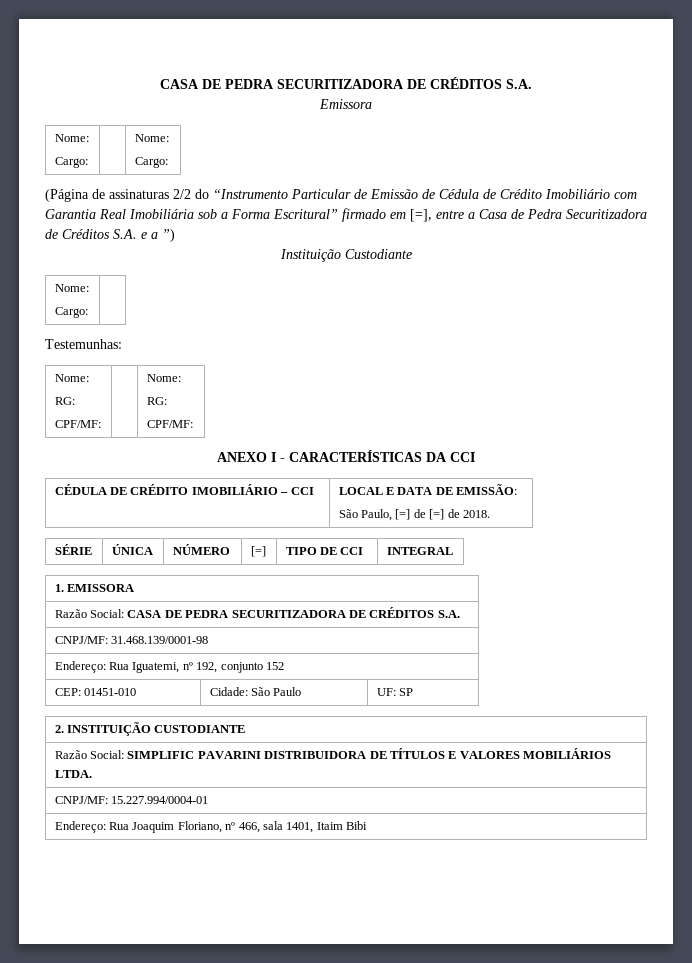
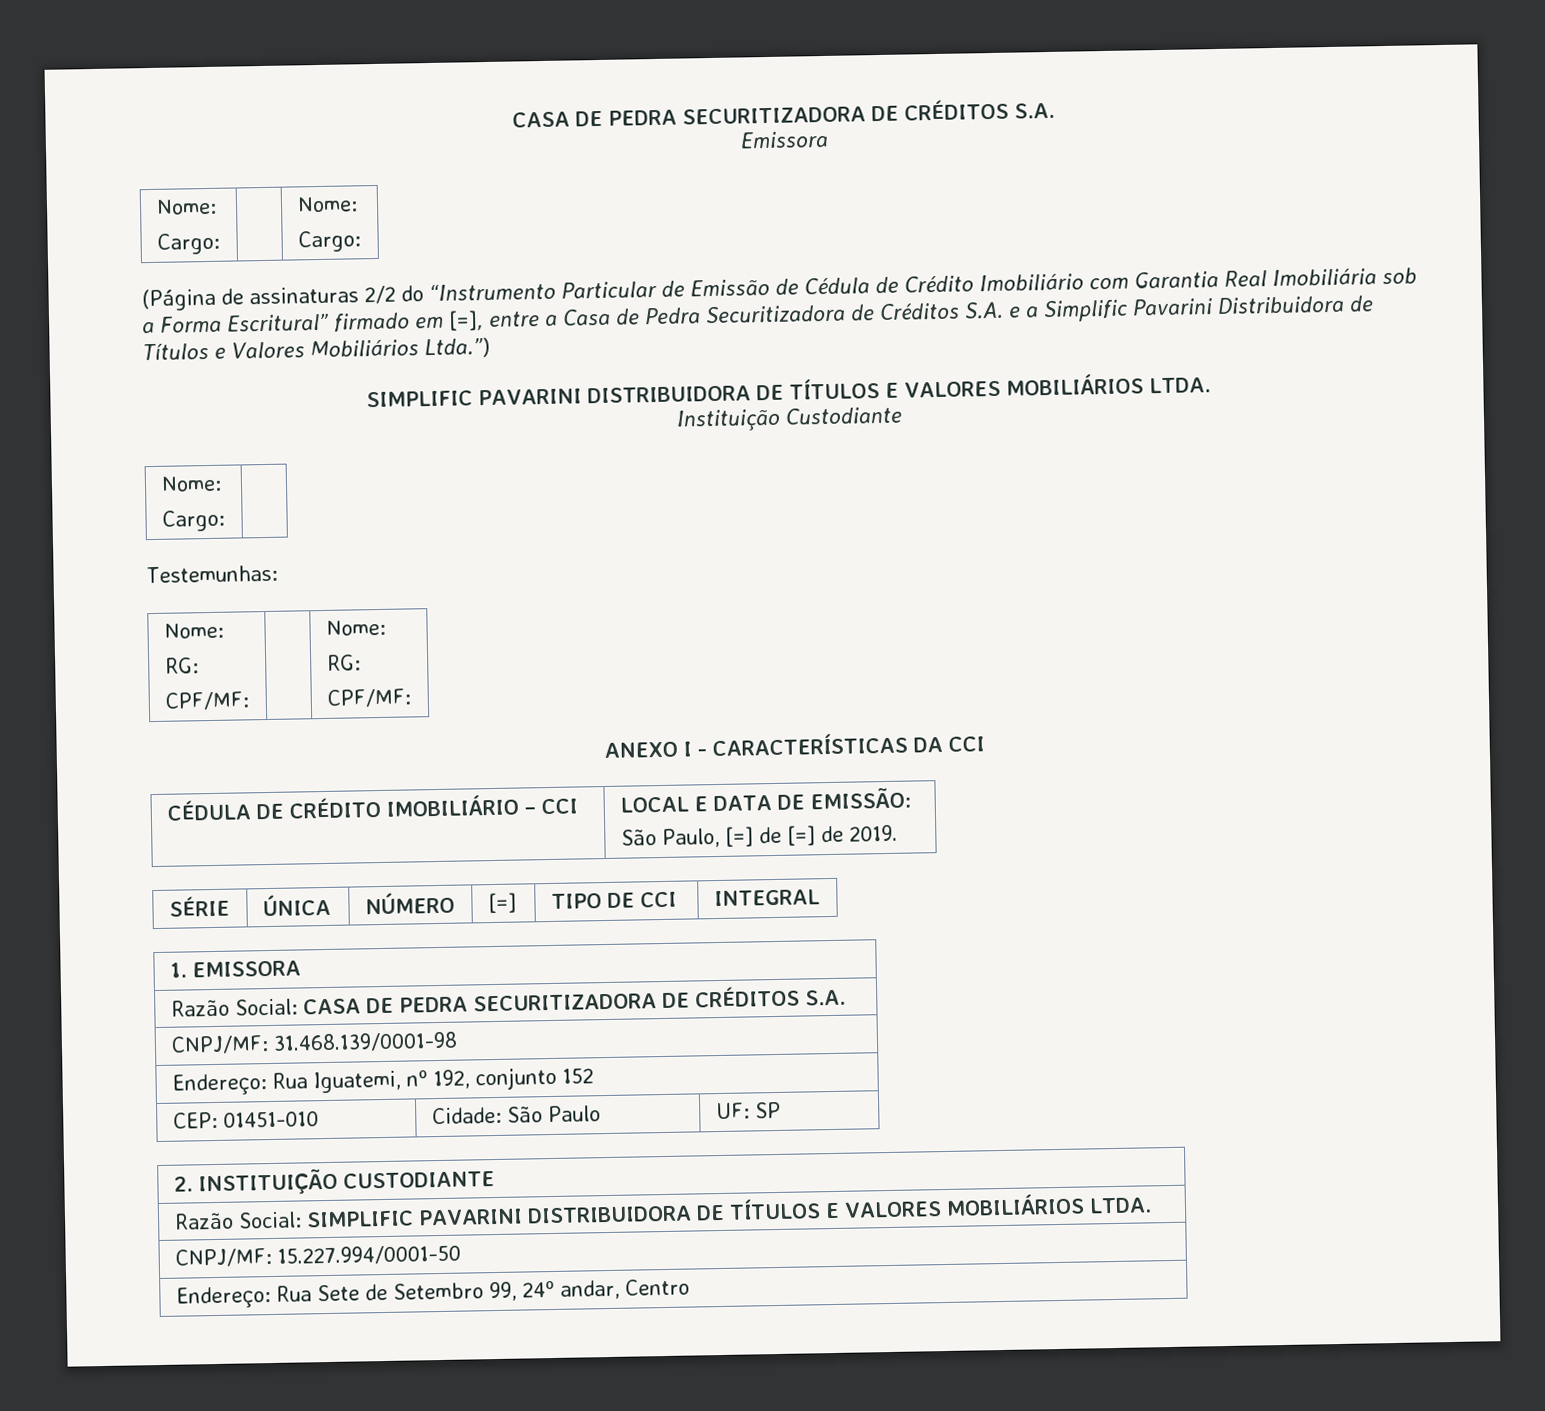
- (Página de assinaturas 2/2 do “Instrumento Particular de Emissão de Cédula de Crédito Imobiliário com Garantia Real Imobiliária sob a Forma Escritural” firmado em [=], entre a Casa de Pedra Securitizadora de Créditos S.A. e a ”)
+ (Página de assinaturas 2/2 do “Instrumento Particular de Emissão de Cédula de Crédito Imobiliário com Garantia Real Imobiliária sob a Forma Escritural” firmado em [=], entre a Casa de Pedra Securitizadora de Créditos S.A. e a Simplific Pavarini Distribuidora de Títulos e Valores Mobiliários Ltda.”)
+ SIMPLIFIC PAVARINI DISTRIBUIDORA DE TÍTULOS E VALORES MOBILIÁRIOS LTDA.
  CÉDULA DE CRÉDITO IMOBILIÁRIO – CCI | LOCAL E DATA DE EMISSÃO:
- São Paulo, [=] de [=] de 2018.
+ São Paulo, [=] de [=] de 2019.
- CNPJ/MF: 15.227.994/0004-01
- Endereço: Rua Joaquim Floriano, nº 466, sala 1401, Itaim Bibi
+ CNPJ/MF: 15.227.994/0001-50
+ Endereço: Rua Sete de Setembro 99, 24º andar, Centro

